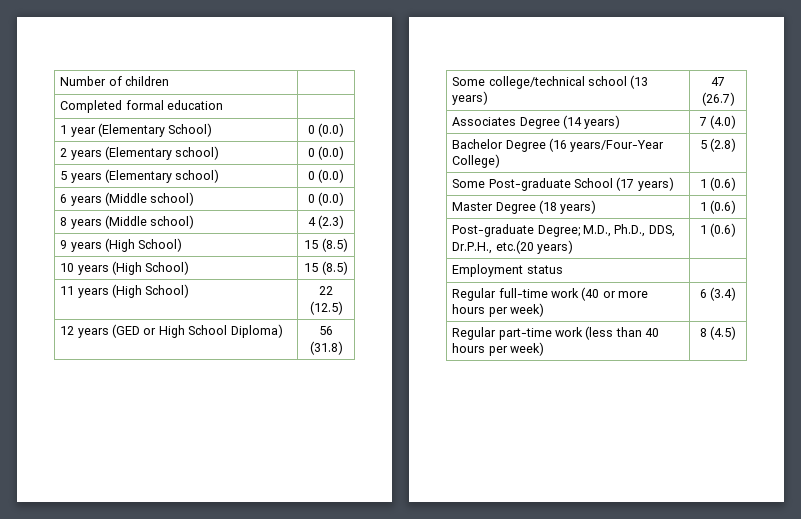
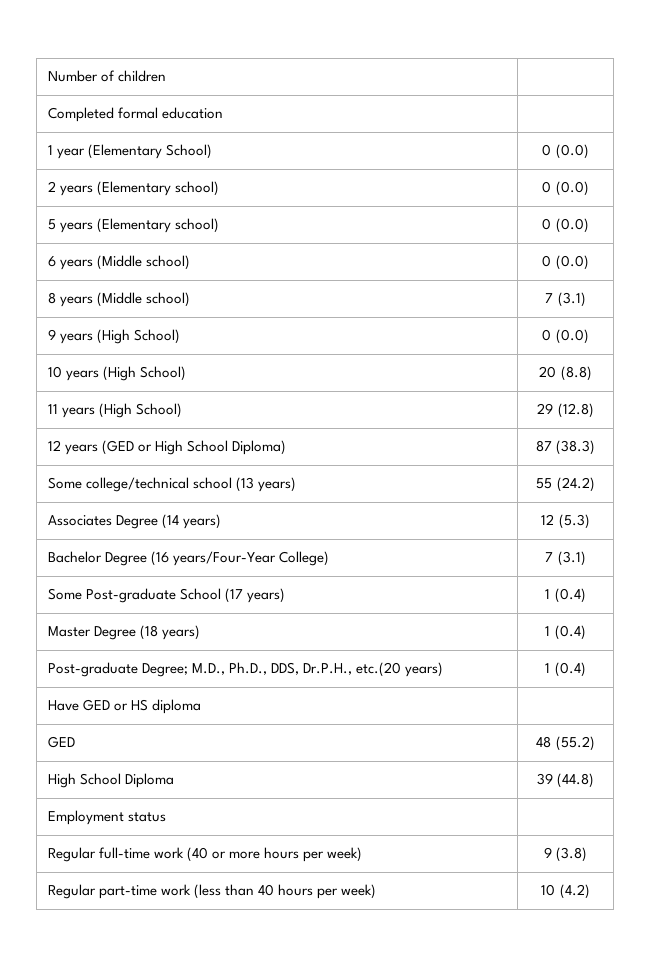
- 8 years (Middle school) | 4 (2.3)
+ 8 years (Middle school) | 7 (3.1)
- 9 years (High School) | 15 (8.5)
+ 9 years (High School) | 0 (0.0)
- 10 years (High School) | 15 (8.5)
+ 10 years (High School) | 20 (8.8)
- 11 years (High School) | 22 (12.5)
+ 11 years (High School) | 29 (12.8)
- 12 years (GED or High School Diploma) | 56 (31.8)
+ 12 years (GED or High School Diploma) | 87 (38.3)
- Some college/technical school (13 years) | 47 (26.7)
+ Some college/technical school (13 years) | 55 (24.2)
- Associates Degree (14 years) | 7 (4.0)
+ Associates Degree (14 years) | 12 (5.3)
- Bachelor Degree (16 years/Four-Year College) | 5 (2.8)
+ Bachelor Degree (16 years/Four-Year College) | 7 (3.1)
- Some Post-graduate School (17 years) | 1 (0.6)
+ Some Post-graduate School (17 years) | 1 (0.4)
- Master Degree (18 years) | 1 (0.6)
+ Master Degree (18 years) | 1 (0.4)
- Post-graduate Degree; M.D., Ph.D., DDS, Dr.P.H., etc.(20 years) | 1 (0.6)
+ Post-graduate Degree; M.D., Ph.D., DDS, Dr.P.H., etc.(20 years) | 1 (0.4)
+ Have GED or HS diploma |
+ GED | 48 (55.2)
+ High School Diploma | 39 (44.8)
- Regular full-time work (40 or more hours per week) | 6 (3.4)
+ Regular full-time work (40 or more hours per week) | 9 (3.8)
- Regular part-time work (less than 40 hours per week) | 8 (4.5)
+ Regular part-time work (less than 40 hours per week) | 10 (4.2)

